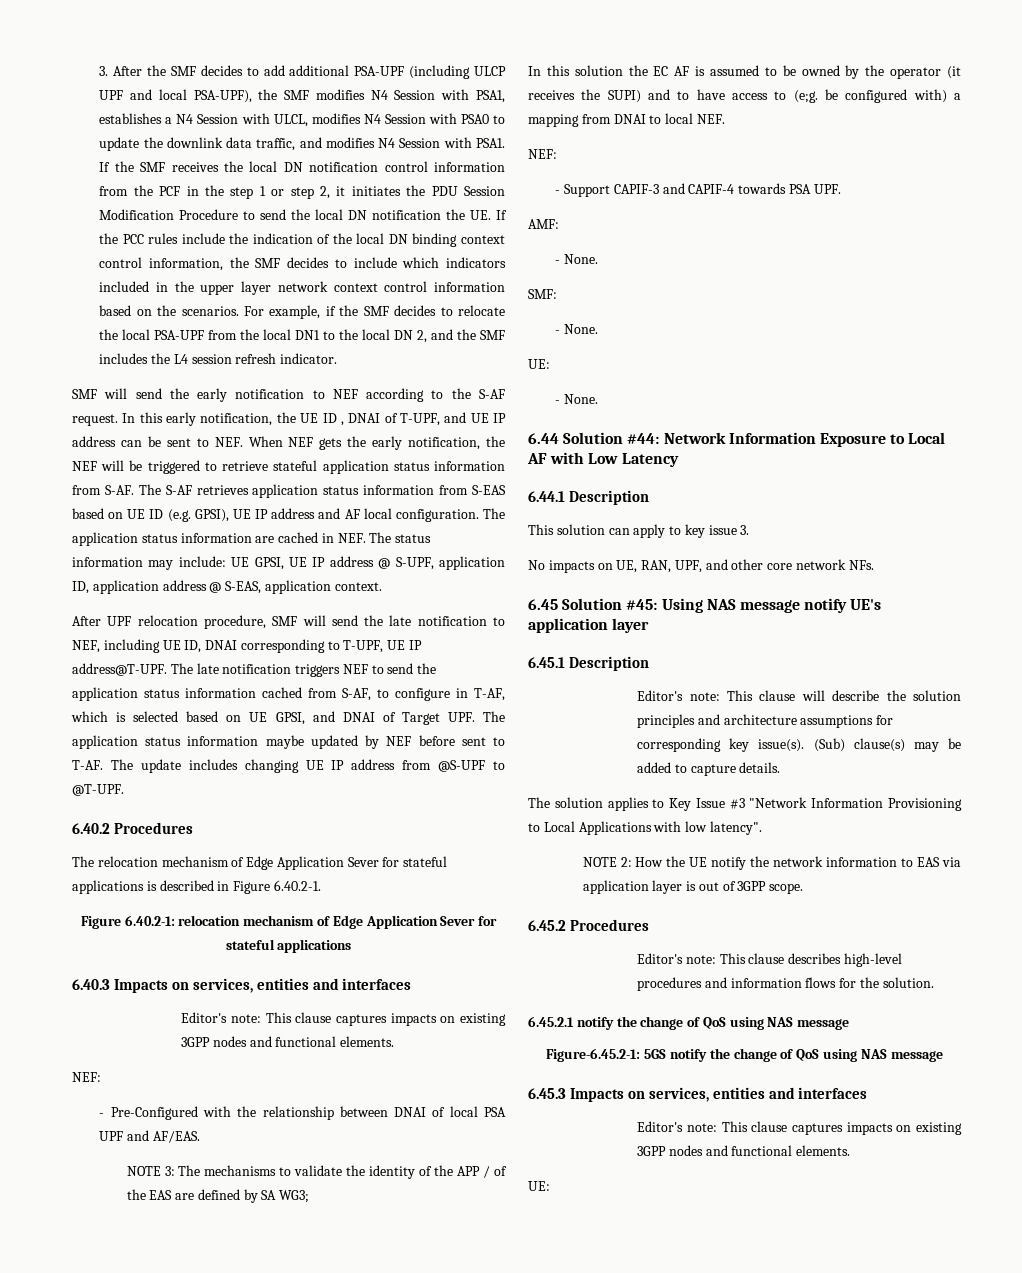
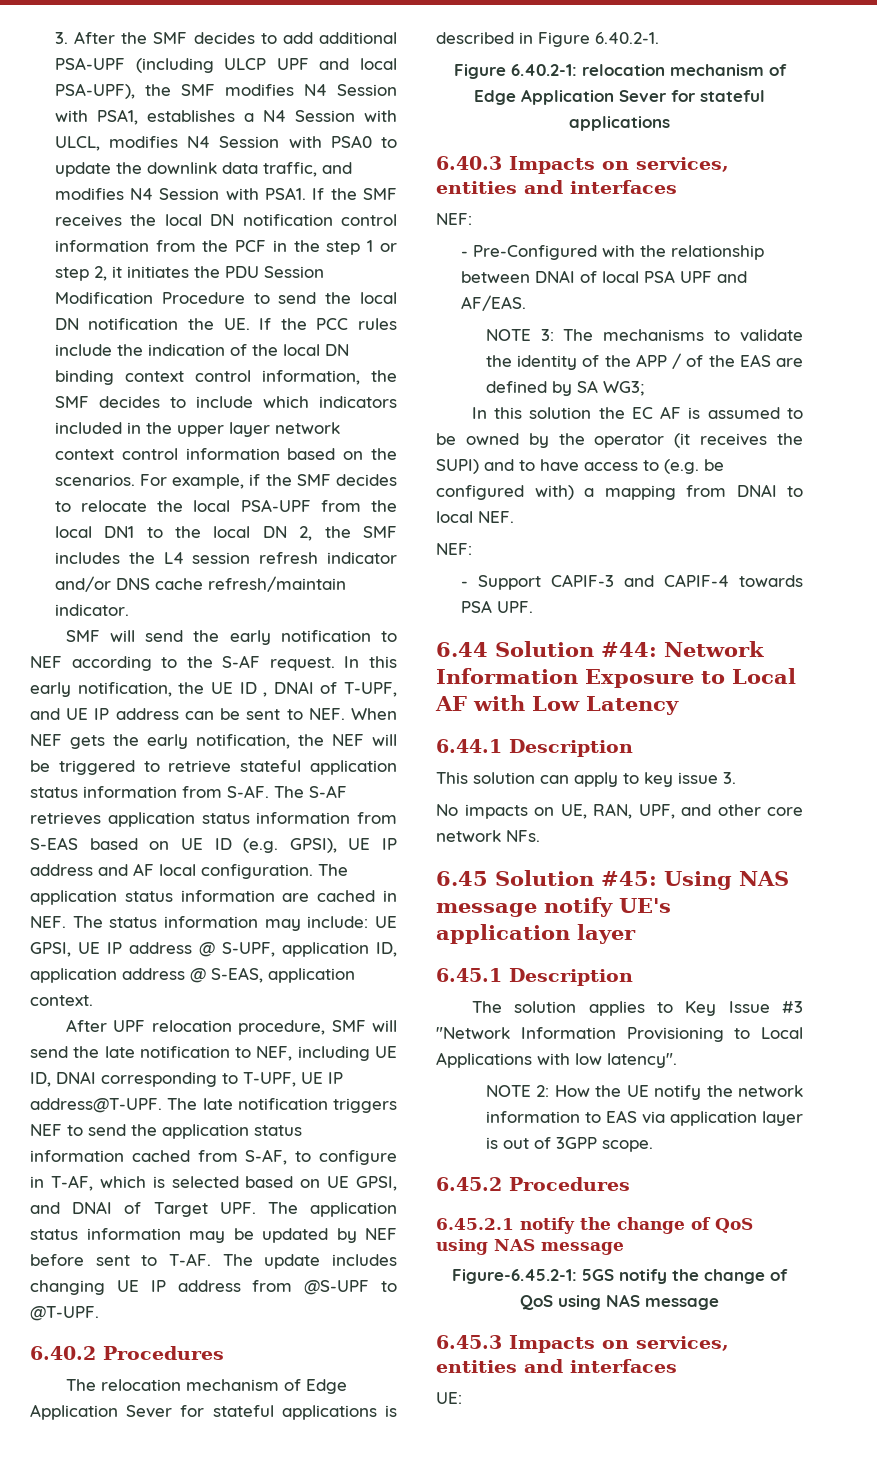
- For example, if the SMF decides to relocate the local PSA-UPF from the local DN1 to the local DN 2, and the SMF includes the L4 session refresh indicator.
+ For example, if the SMF decides to relocate the local PSA-UPF from the local DN1 to the local DN 2, the SMF includes the L4 session refresh indicator and/or DNS cache refresh/maintain indicator.
- The late notification triggers NEF to send the application status information cached from S-AF, to configure in T-AF, which is selected based on UE GPSI, and DNAI of Target UPF. The application status information maybe updated by NEF before sent to T-AF.
+ The late notification triggers NEF to send the application status information cached from S-AF, to configure in T-AF, which is selected based on UE GPSI, and DNAI of Target UPF. The application status information may be updated by NEF before sent to T-AF.
  6.40.3 Impacts on services, entities and interfaces
- Editor's note: This clause captures impacts on existing 3GPP nodes and functional elements.
- In this solution the EC AF is assumed to be owned by the operator (it receives the SUPI) and to have access to (e;g. be configured with) a mapping from DNAI to local NEF.
+ In this solution the EC AF is assumed to be owned by the operator (it receives the SUPI) and to have access to (e.g. be configured with) a mapping from DNAI to local NEF.
- AMF:
- - None.
- SMF:
- - None.
- UE:
- - None.
- Editor's note: This clause will describe the solution principles and architecture assumptions for corresponding key issue(s). (Sub) clause(s) may be added to capture details.
- Editor's note: This clause describes high-level procedures and information flows for the solution.
  6.45.3 Impacts on services, entities and interfaces
- Editor's note: This clause captures impacts on existing 3GPP nodes and functional elements.

